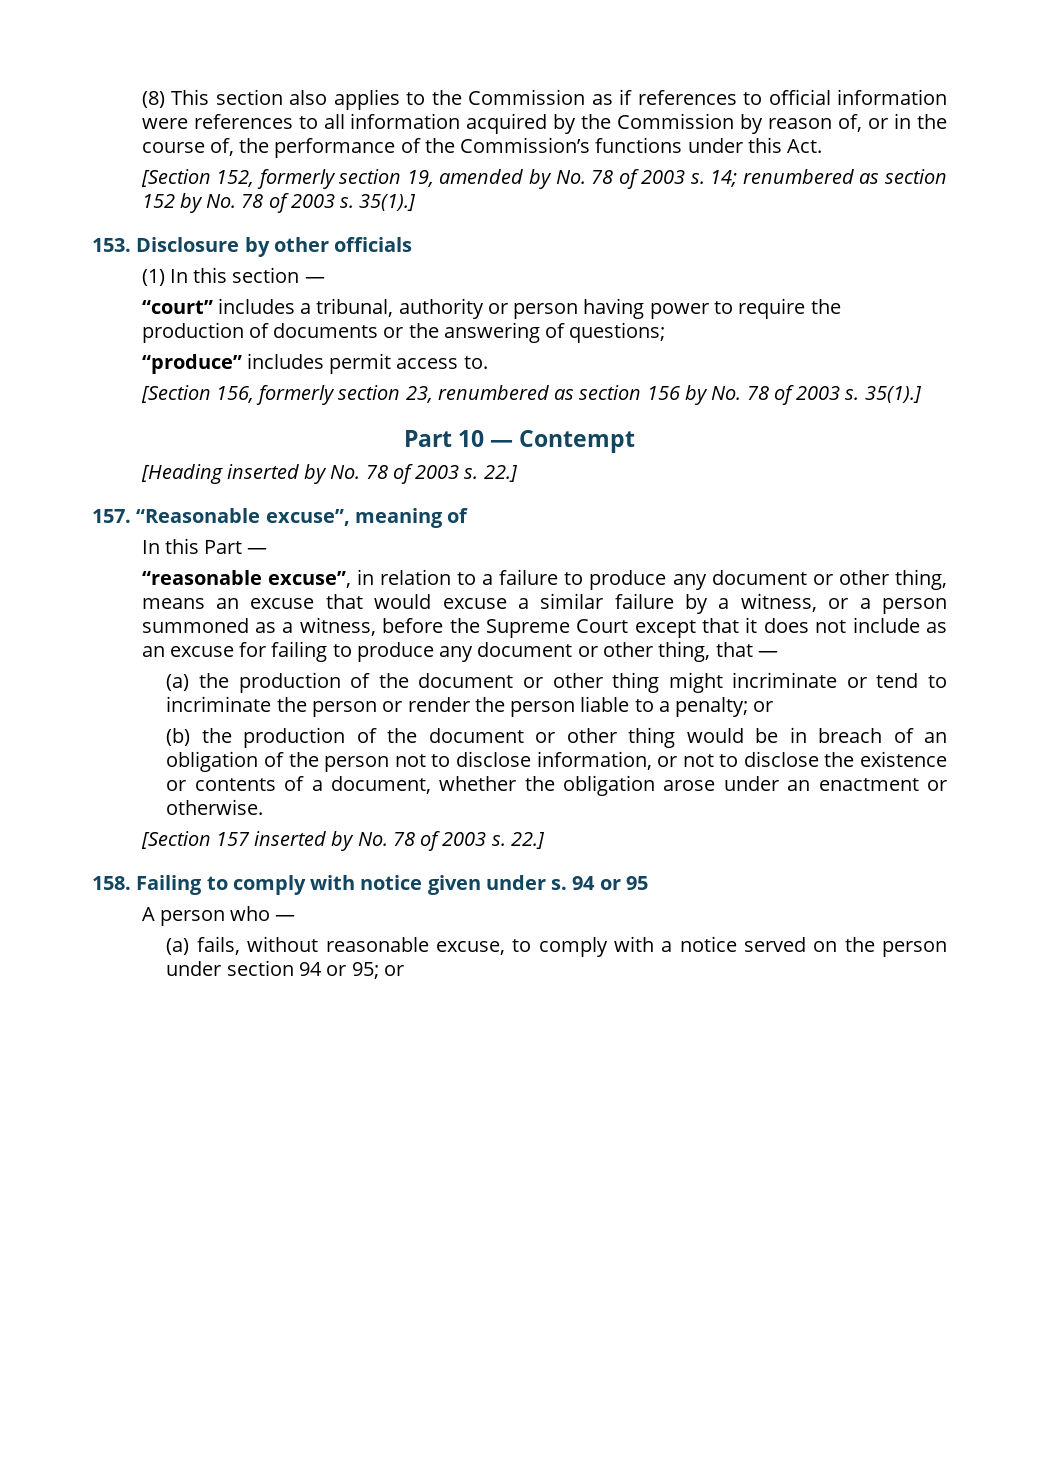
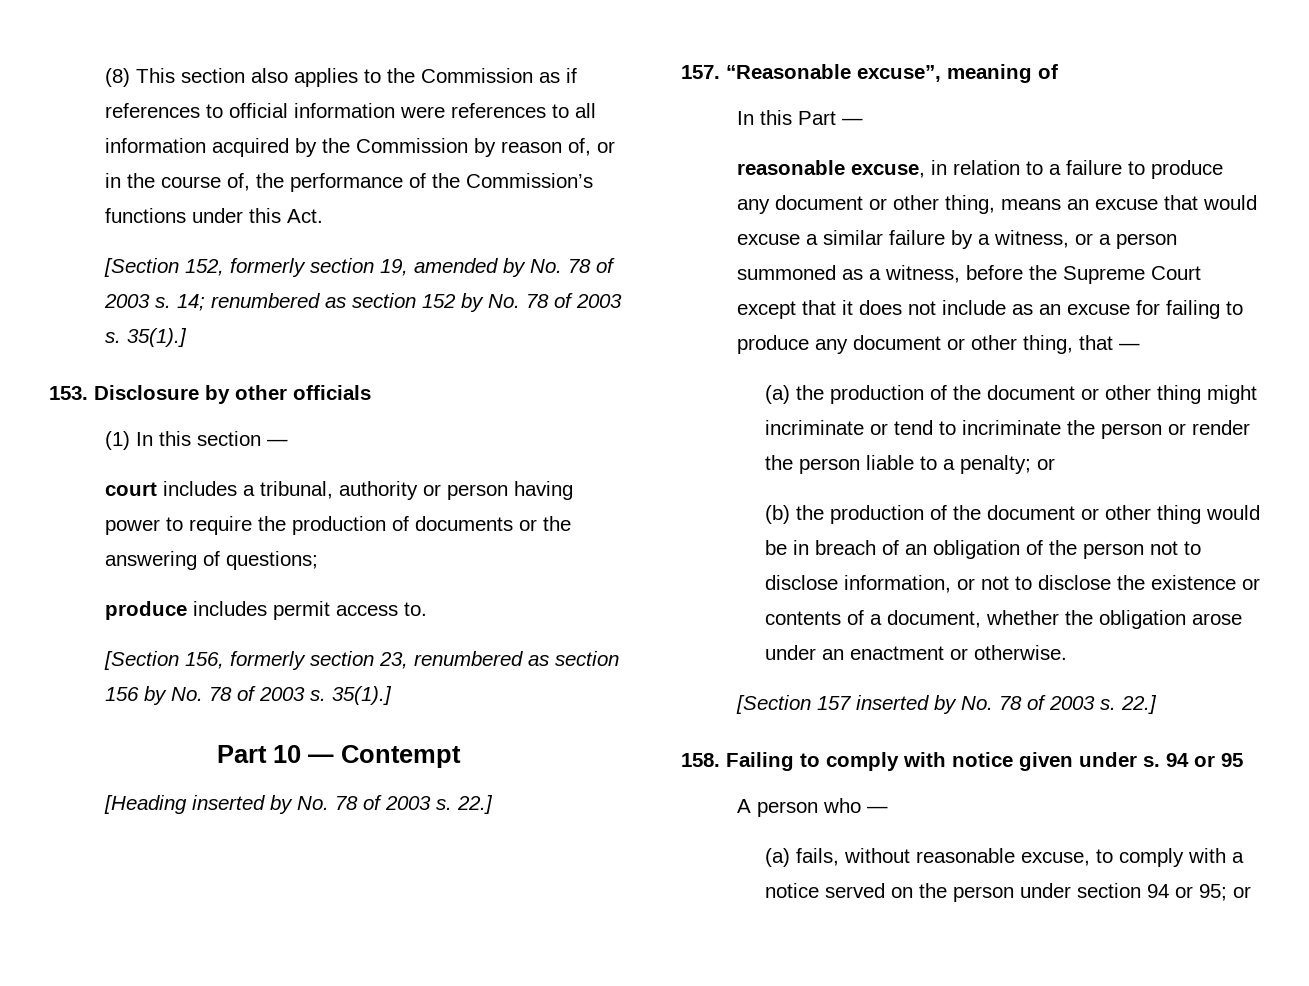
- “court” includes a tribunal, authority or person having power to require the production of documents or the answering of questions;
+ court includes a tribunal, authority or person having power to require the production of documents or the answering of questions;
- “produce” includes permit access to.
+ produce includes permit access to.
- “reasonable excuse”, in relation to a failure to produce any document or other thing, means an excuse that would excuse a similar failure by a witness, or a person summoned as a witness, before the Supreme Court except that it does not include as an excuse for failing to produce any document or other thing, that —
+ reasonable excuse, in relation to a failure to produce any document or other thing, means an excuse that would excuse a similar failure by a witness, or a person summoned as a witness, before the Supreme Court except that it does not include as an excuse for failing to produce any document or other thing, that —

